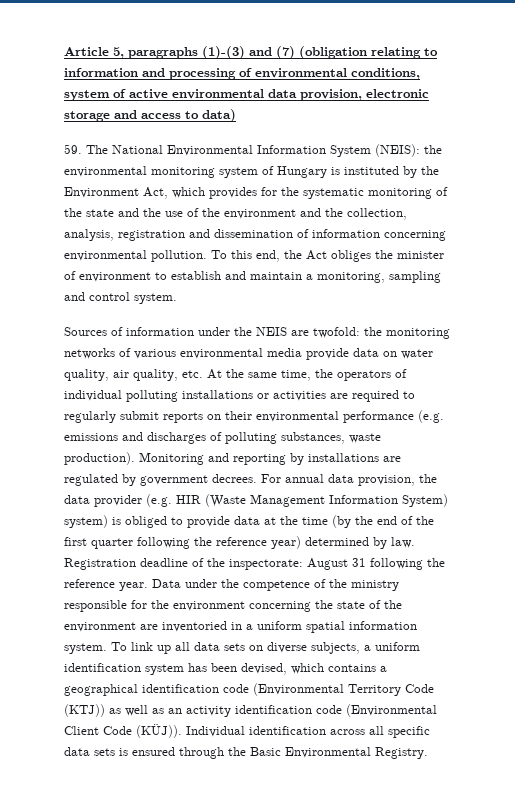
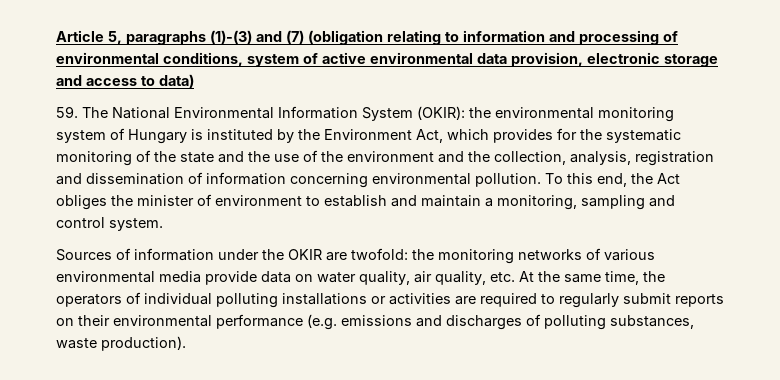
- 59. The National Environmental Information System (NEIS): the environmental monitoring system of Hungary is instituted by the Environment Act, which provides for the systematic monitoring of the state and the use of the environment and the collection, analysis, registration and dissemination of information concerning environmental pollution.
+ 59. The National Environmental Information System (OKIR): the environmental monitoring system of Hungary is instituted by the Environment Act, which provides for the systematic monitoring of the state and the use of the environment and the collection, analysis, registration and dissemination of information concerning environmental pollution.
- Sources of information under the NEIS are twofold: the monitoring networks of various environmental media provide data on water quality, air quality, etc. At the same time, the operators of individual polluting installations or activities are required to regularly submit reports on their environmental performance (e.g. emissions and discharges of polluting substances, waste production). Monitoring and reporting by installations are regulated by government decrees. For annual data provision, the data provider (e.g. HIR (Waste Management Information System) system) is obliged to provide data at the time (by the end of the first quarter following the reference year) determined by law. Registration deadline of the inspectorate: August 31 following the reference year. Data under the competence of the ministry responsible for the environment concerning the state of the environment are inventoried in a uniform spatial information system. To link up all data sets on diverse subjects, a uniform identification system has been devised, which contains a geographical identification code (Environmental Territory Code (KTJ)) as well as an activity identification code (Environmental Client Code (KÜJ)). Individual identification across all specific data sets is ensured through the Basic Environmental Registry.
+ Sources of information under the OKIR are twofold: the monitoring networks of various environmental media provide data on water quality, air quality, etc. At the same time, the operators of individual polluting installations or activities are required to regularly submit reports on their environmental performance (e.g. emissions and discharges of polluting substances, waste production).

